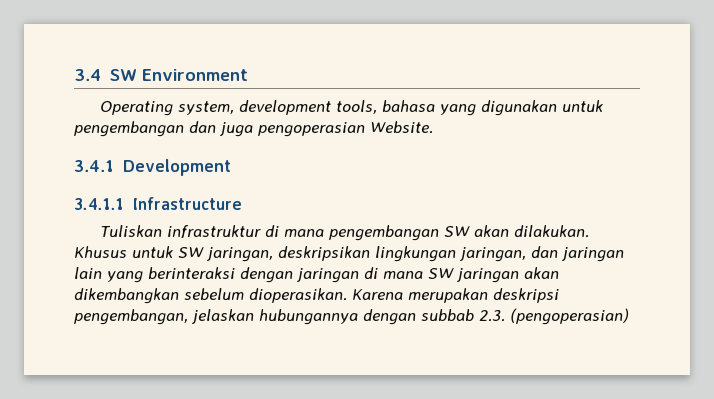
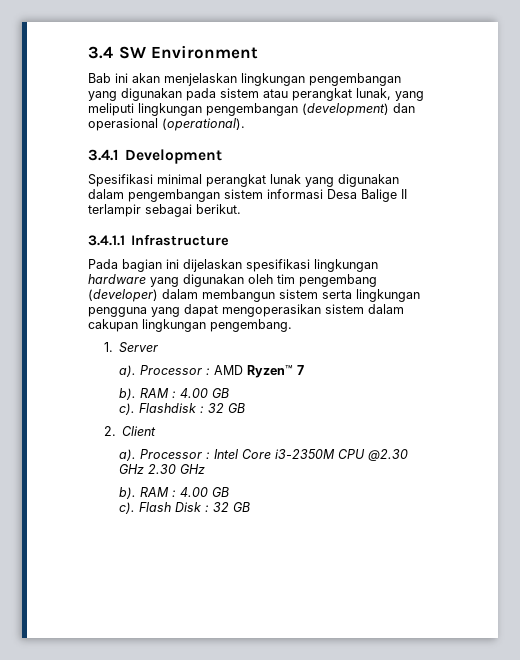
- Operating system, development tools, bahasa yang digunakan untuk pengembangan dan juga pengoperasian Website.
+ Bab ini akan menjelaskan lingkungan pengembangan yang digunakan pada sistem atau perangkat lunak, yang meliputi lingkungan pengembangan (development) dan operasional (operational).
  3.4.1 Development
+ Spesifikasi minimal perangkat lunak yang digunakan dalam pengembangan sistem informasi Desa Balige II terlampir sebagai berikut.
  3.4.1.1 Infrastructure
- Tuliskan infrastruktur di mana pengembangan SW akan dilakukan. Khusus untuk SW jaringan, deskripsikan lingkungan jaringan, dan jaringan lain yang berinteraksi dengan jaringan di mana SW jaringan akan dikembangkan sebelum dioperasikan. Karena merupakan deskripsi pengembangan, jelaskan hubungannya dengan subbab 2.3. (pengoperasian)
+ Pada bagian ini dijelaskan spesifikasi lingkungan hardware yang digunakan oleh tim pengembang (developer) dalam membangun sistem serta lingkungan pengguna yang dapat mengoperasikan sistem dalam cakupan lingkungan pengembang.
+ 1. Server
+ a). Processor : AMD Ryzen™ 7
+ b). RAM : 4.00 GB
+ c). Flashdisk : 32 GB
+ 2. Client
+ a). Processor : Intel Core i3-2350M CPU @2.30 GHz 2.30 GHz
+ b). RAM : 4.00 GB
+ c). Flash Disk : 32 GB

